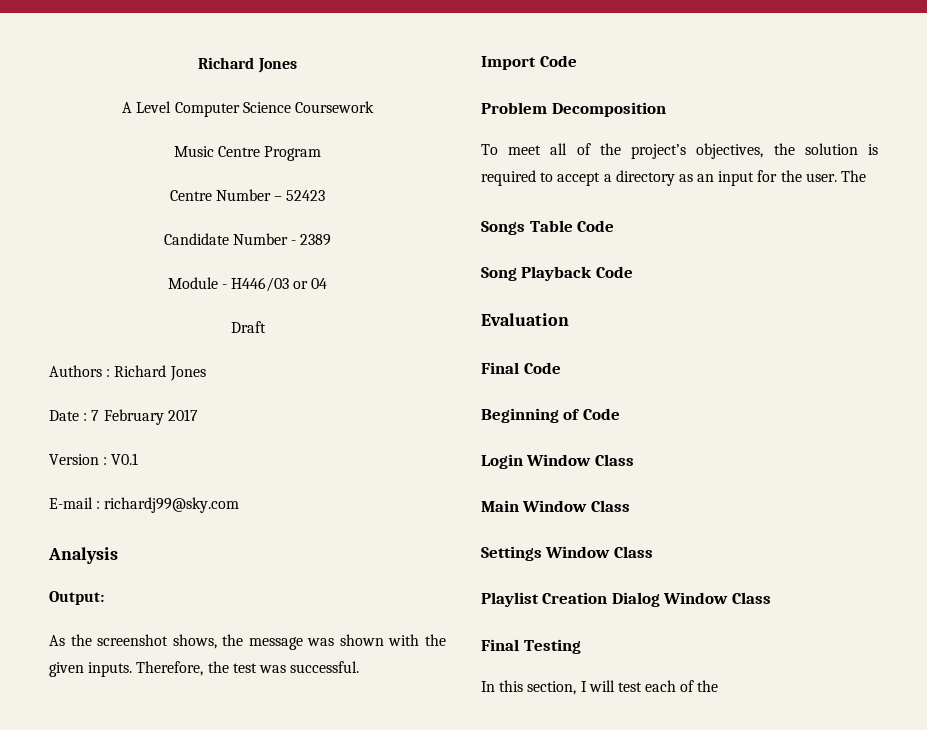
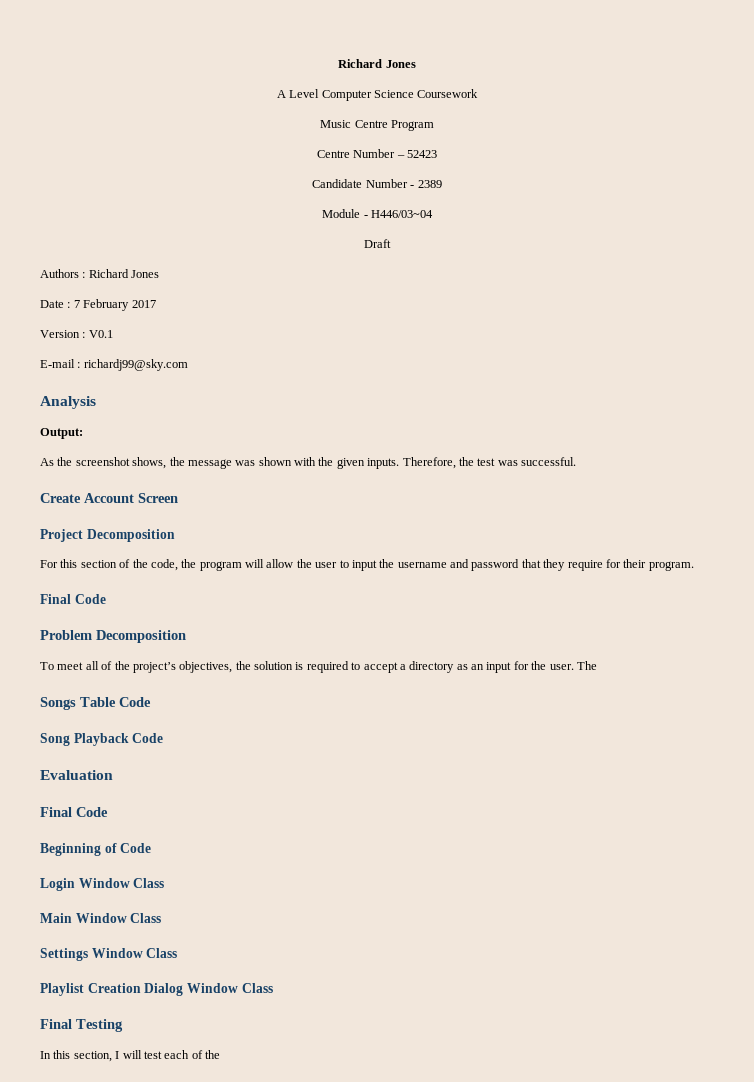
- Module - H446/03 or 04
+ Module - H446/03~04
- Import Code
+ Create Account Screen
+ Project Decomposition
+ For this section of the code, the program will allow the user to input the username and password that they require for their program.
+ Final Code

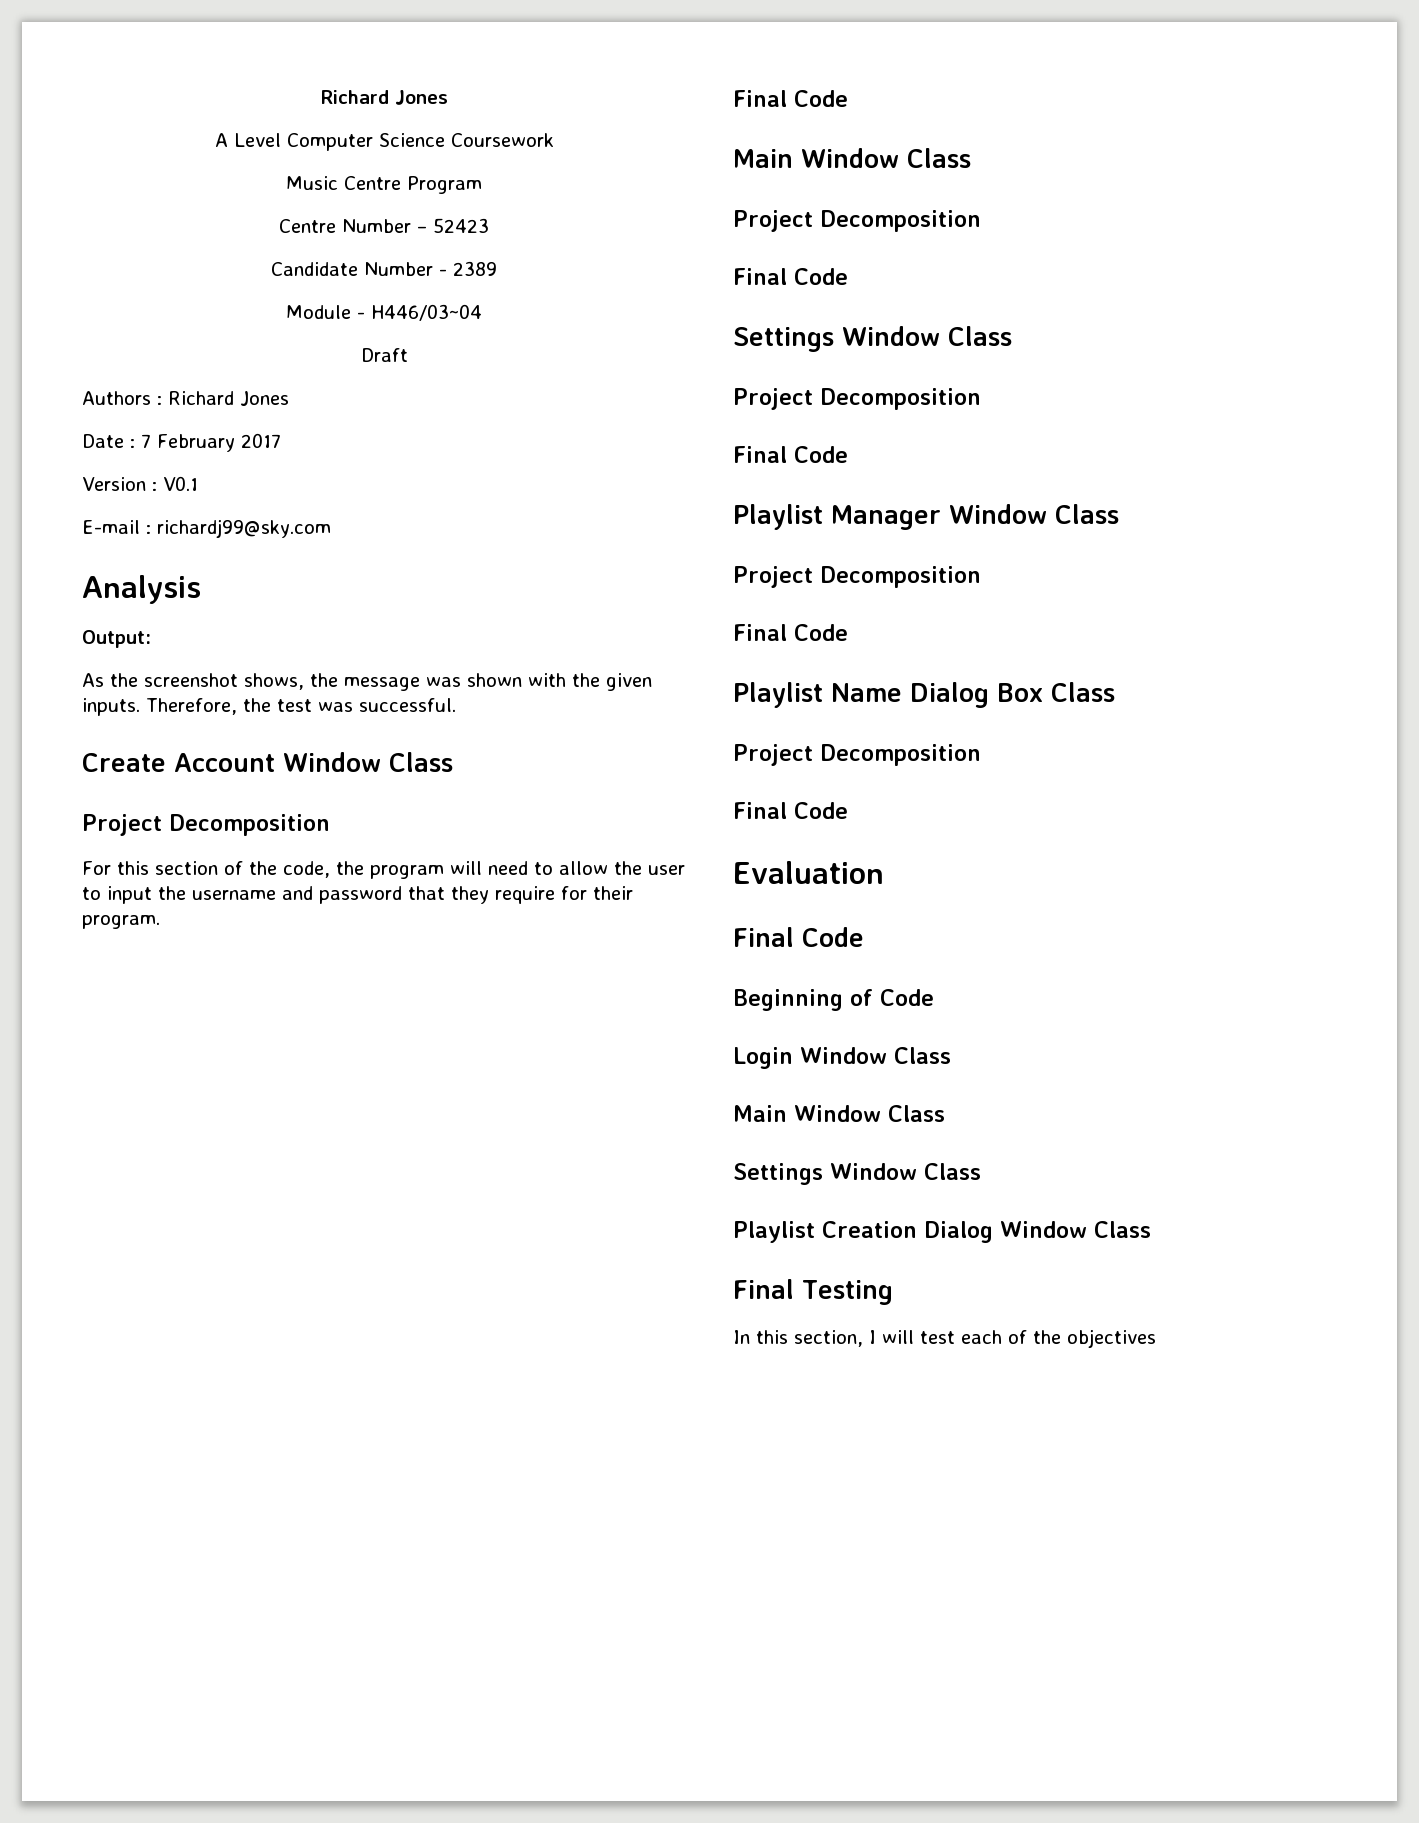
- Create Account Screen
+ Create Account Window Class
- For this section of the code, the program will allow the user to input the username and password that they require for their program.
+ For this section of the code, the program will need to allow the user to input the username and password that they require for their program.
  Final Code
- Problem Decomposition
- To meet all of the project’s objectives, the solution is required to accept a directory as an input for the user. The
- Songs Table Code
- Song Playback Code
+ Main Window Class
+ Project Decomposition
+ Final Code
+ Settings Window Class
+ Project Decomposition
+ Final Code
+ Playlist Manager Window Class
+ Project Decomposition
+ Final Code
+ Playlist Name Dialog Box Class
+ Project Decomposition
+ Final Code
- In this section, I will test each of the
+ In this section, I will test each of the objectives

